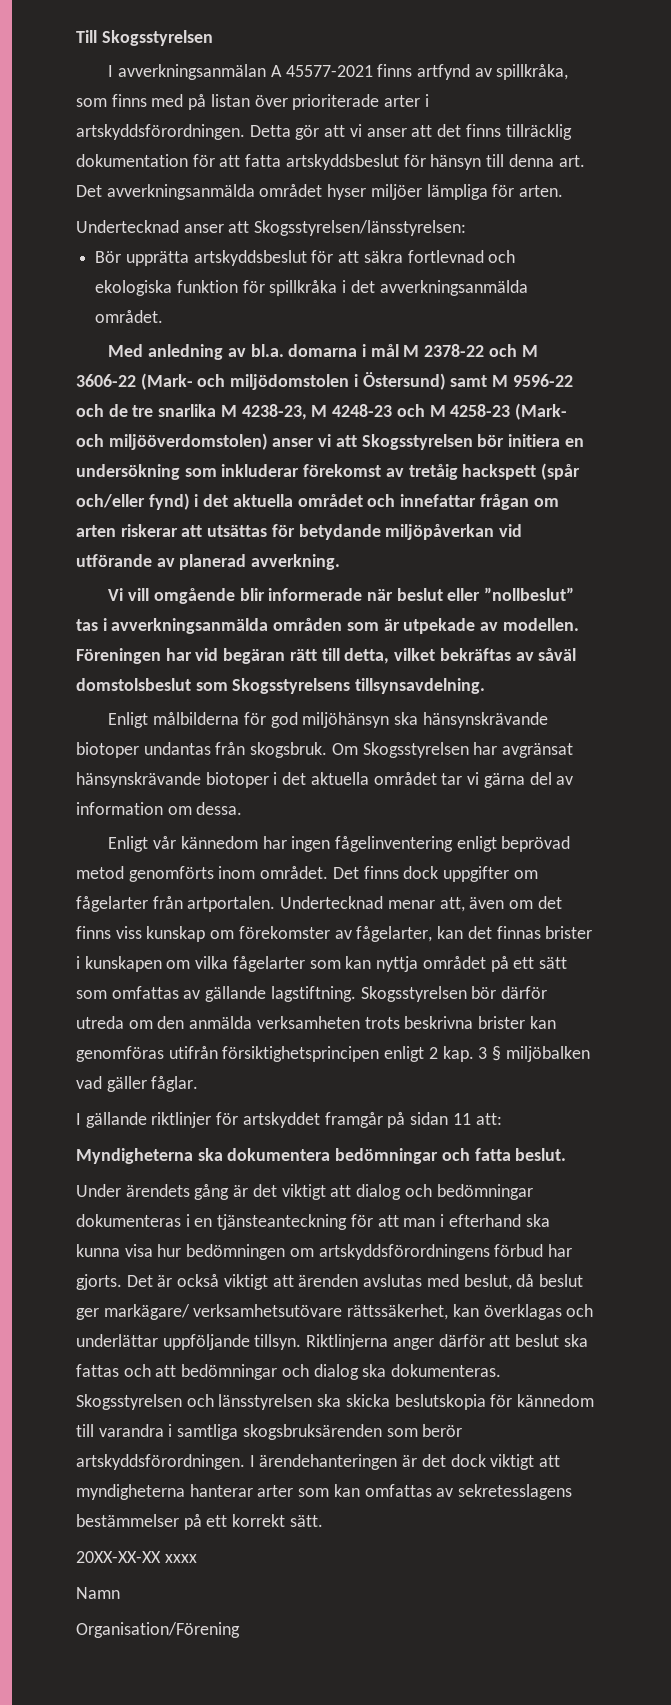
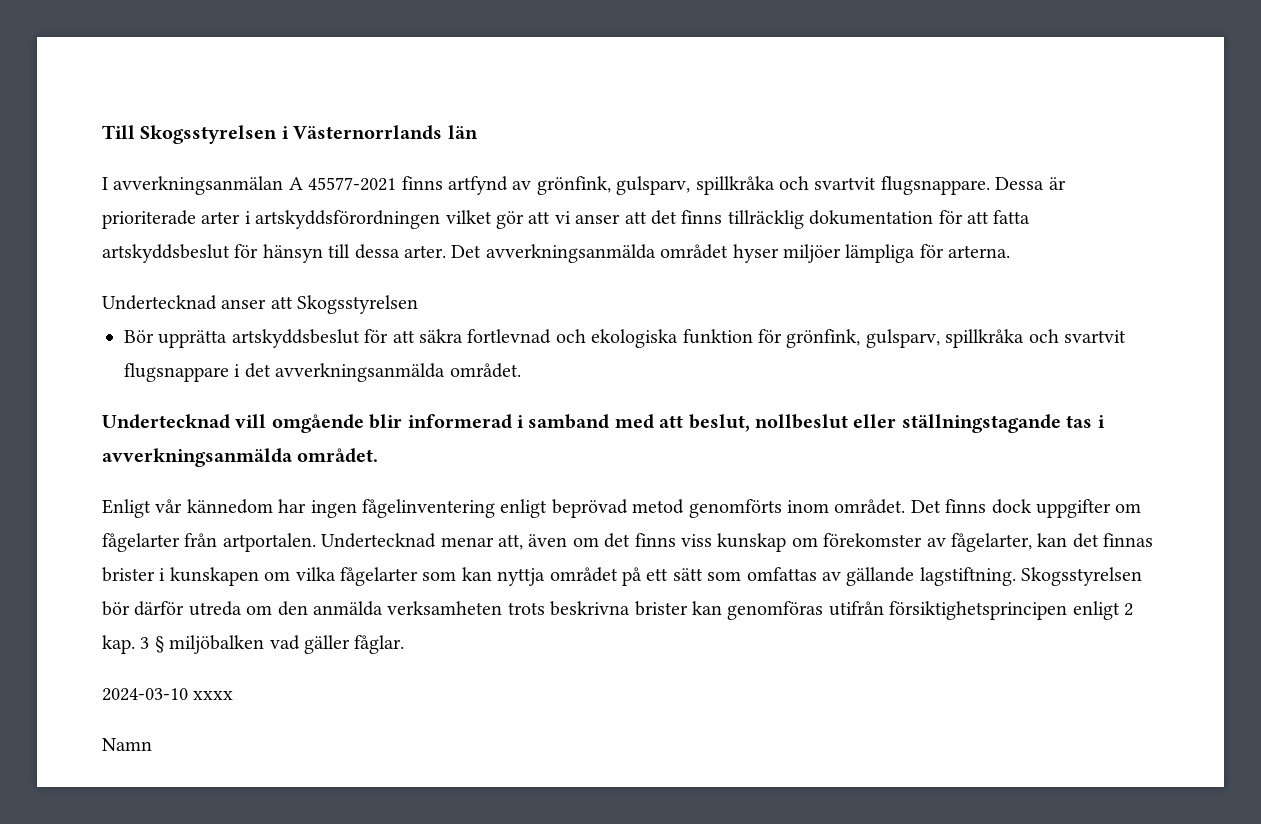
- Till Skogsstyrelsen
+ Till Skogsstyrelsen i Västernorrlands län
- I avverkningsanmälan A 45577-2021 finns artfynd av spillkråka, som finns med på listan över prioriterade arter i artskyddsförordningen. Detta gör att vi anser att det finns tillräcklig dokumentation för att fatta artskyddsbeslut för hänsyn till denna art. Det avverkningsanmälda området hyser miljöer lämpliga för arten.
+ I avverkningsanmälan A 45577-2021 finns artfynd av grönfink, gulsparv, spillkråka och svartvit flugsnappare. Dessa är prioriterade arter i artskyddsförordningen vilket gör att vi anser att det finns tillräcklig dokumentation för att fatta artskyddsbeslut för hänsyn till dessa arter. Det avverkningsanmälda området hyser miljöer lämpliga för arterna.
- Undertecknad anser att Skogsstyrelsen/länsstyrelsen:
+ Undertecknad anser att Skogsstyrelsen
- Bör upprätta artskyddsbeslut för att säkra fortlevnad och ekologiska funktion för spillkråka i det avverkningsanmälda området.
- Med anledning av bl.a. domarna i mål M 2378-22 och M 3606-22 (Mark- och miljödomstolen i Östersund) samt M 9596-22 och de tre snarlika M 4238-23, M 4248-23 och M 4258-23 (Mark- och miljööverdomstolen) anser vi att Skogsstyrelsen bör initiera en undersökning som inkluderar förekomst av tretåig hackspett (spår och/eller fynd) i det aktuella området och innefattar frågan om arten riskerar att utsättas för betydande miljöpåverkan vid utförande av planerad avverkning.
- Vi vill omgående blir informerade när beslut eller ”nollbeslut” tas i avverkningsanmälda områden som är utpekade av modellen. Föreningen har vid begäran rätt till detta, vilket bekräftas av såväl domstolsbeslut som Skogsstyrelsens tillsynsavdelning.
- Enligt målbilderna för god miljöhänsyn ska hänsynskrävande biotoper undantas från skogsbruk. Om Skogsstyrelsen har avgränsat hänsynskrävande biotoper i det aktuella området tar vi gärna del av information om dessa.
+ Bör upprätta artskyddsbeslut för att säkra fortlevnad och ekologiska funktion för grönfink, gulsparv, spillkråka och svartvit flugsnappare i det avverkningsanmälda området.
+ Undertecknad vill omgående blir informerad i samband med att beslut, nollbeslut eller ställningstagande tas i avverkningsanmälda området.
- I gällande riktlinjer för artskyddet framgår på sidan 11 att:
- Myndigheterna ska dokumentera bedömningar och fatta beslut.
- Under ärendets gång är det viktigt att dialog och bedömningar dokumenteras i en tjänsteanteckning för att man i efterhand ska kunna visa hur bedömningen om artskyddsförordningens förbud har gjorts. Det är också viktigt att ärenden avslutas med beslut, då beslut ger markägare/ verksamhetsutövare rättssäkerhet, kan överklagas och underlättar uppföljande tillsyn. Riktlinjerna anger därför att beslut ska fattas och att bedömningar och dialog ska dokumenteras. Skogsstyrelsen och länsstyrelsen ska skicka beslutskopia för kännedom till varandra i samtliga skogsbruksärenden som berör artskyddsförordningen. I ärendehanteringen är det dock viktigt att myndigheterna hanterar arter som kan omfattas av sekretesslagens bestämmelser på ett korrekt sätt.
- 20XX-XX-XX xxxx
+ 2024-03-10 xxxx
- Organisation/Förening

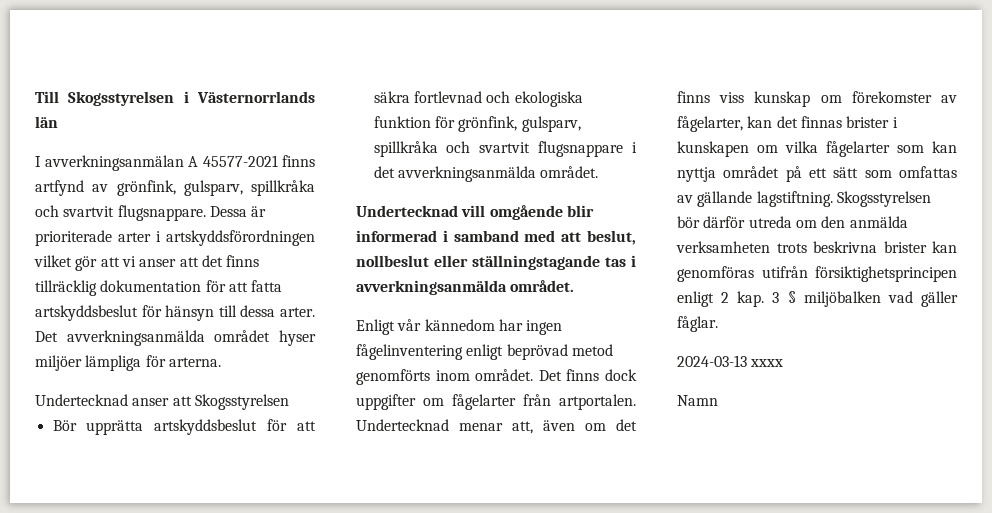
- 2024-03-10 xxxx
+ 2024-03-13 xxxx

